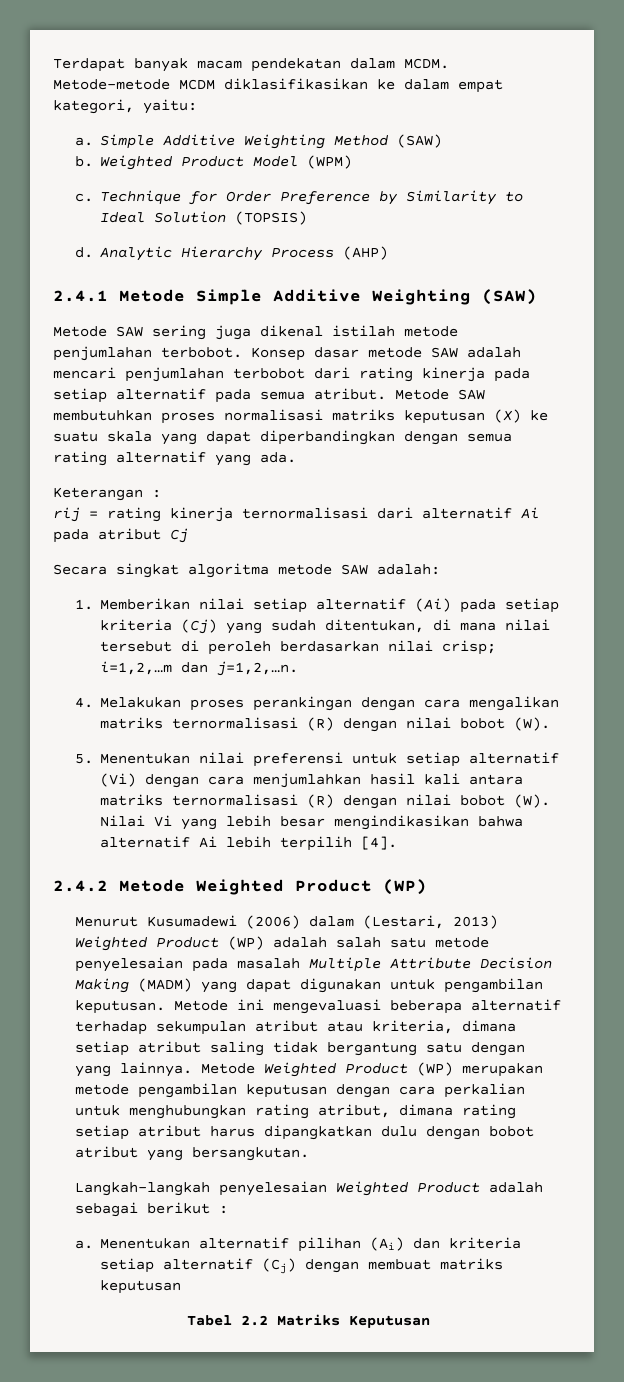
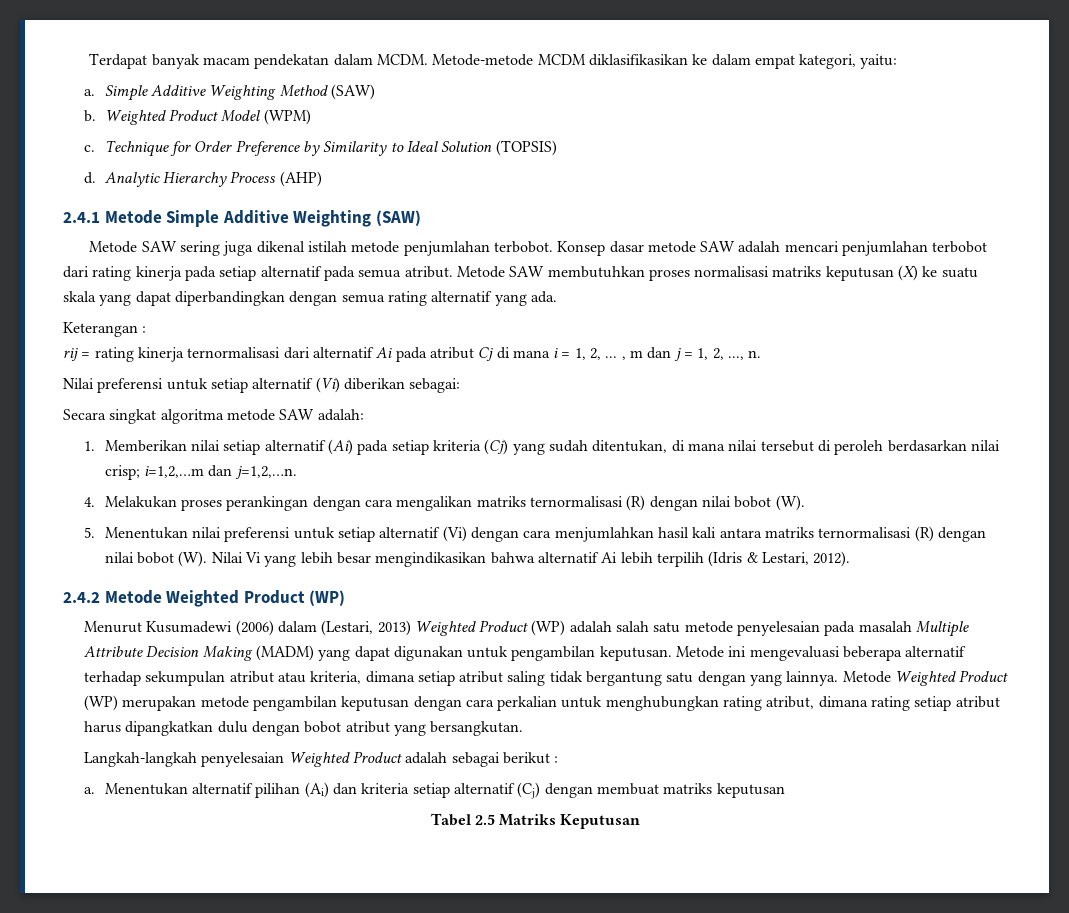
- rij = rating kinerja ternormalisasi dari alternatif Ai pada atribut Cj
+ rij = rating kinerja ternormalisasi dari alternatif Ai pada atribut Cj di mana i = 1, 2, ... , m dan j = 1, 2, ..., n.
+ Nilai preferensi untuk setiap alternatif (Vi) diberikan sebagai:
- 5. Menentukan nilai preferensi untuk setiap alternatif (Vi) dengan cara menjumlahkan hasil kali antara matriks ternormalisasi (R) dengan nilai bobot (W). Nilai Vi yang lebih besar mengindikasikan bahwa alternatif Ai lebih terpilih [4].
+ 5. Menentukan nilai preferensi untuk setiap alternatif (Vi) dengan cara menjumlahkan hasil kali antara matriks ternormalisasi (R) dengan nilai bobot (W). Nilai Vi yang lebih besar mengindikasikan bahwa alternatif Ai lebih terpilih (Idris & Lestari, 2012).
- Tabel 2.2 Matriks Keputusan
+ Tabel 2.5 Matriks Keputusan

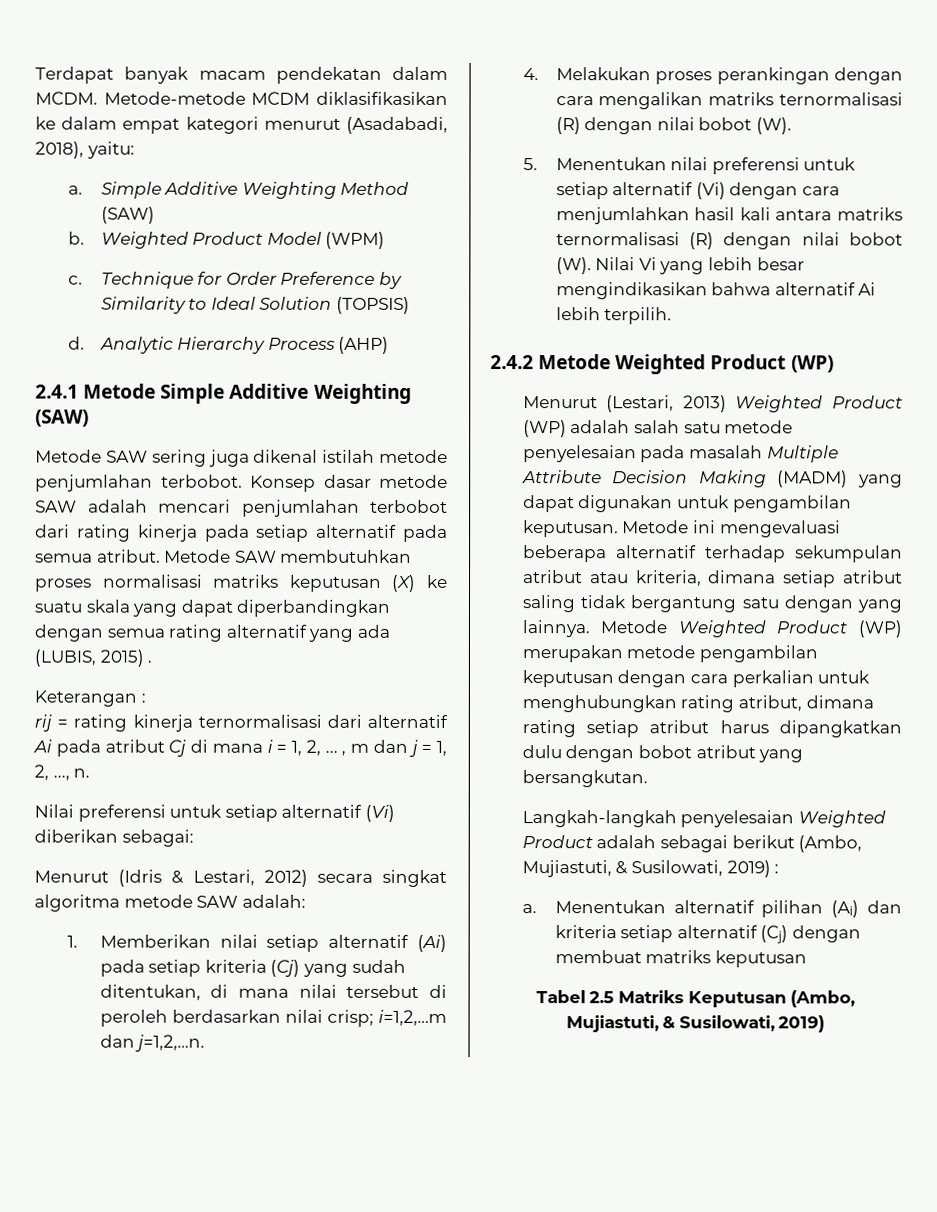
- Metode-metode MCDM diklasifikasikan ke dalam empat kategori, yaitu:
+ Metode-metode MCDM diklasifikasikan ke dalam empat kategori menurut (Asadabadi, 2018), yaitu:
- Metode SAW membutuhkan proses normalisasi matriks keputusan (X) ke suatu skala yang dapat diperbandingkan dengan semua rating alternatif yang ada.
+ Metode SAW membutuhkan proses normalisasi matriks keputusan (X) ke suatu skala yang dapat diperbandingkan dengan semua rating alternatif yang ada (LUBIS, 2015) .
- Secara singkat algoritma metode SAW adalah:
+ Menurut (Idris & Lestari, 2012) secara singkat algoritma metode SAW adalah:
- 5. Menentukan nilai preferensi untuk setiap alternatif (Vi) dengan cara menjumlahkan hasil kali antara matriks ternormalisasi (R) dengan nilai bobot (W). Nilai Vi yang lebih besar mengindikasikan bahwa alternatif Ai lebih terpilih (Idris & Lestari, 2012).
+ 5. Menentukan nilai preferensi untuk setiap alternatif (Vi) dengan cara menjumlahkan hasil kali antara matriks ternormalisasi (R) dengan nilai bobot (W). Nilai Vi yang lebih besar mengindikasikan bahwa alternatif Ai lebih terpilih.
- Menurut Kusumadewi (2006) dalam (Lestari, 2013) Weighted Product (WP) adalah salah satu metode penyelesaian pada masalah Multiple Attribute Decision Making (MADM) yang dapat digunakan untuk pengambilan keputusan.
+ Menurut (Lestari, 2013) Weighted Product (WP) adalah salah satu metode penyelesaian pada masalah Multiple Attribute Decision Making (MADM) yang dapat digunakan untuk pengambilan keputusan.
- Langkah-langkah penyelesaian Weighted Product adalah sebagai berikut :
+ Langkah-langkah penyelesaian Weighted Product adalah sebagai berikut (Ambo, Mujiastuti, & Susilowati, 2019) :
- Tabel 2.5 Matriks Keputusan
+ Tabel 2.5 Matriks Keputusan (Ambo, Mujiastuti, & Susilowati, 2019)

